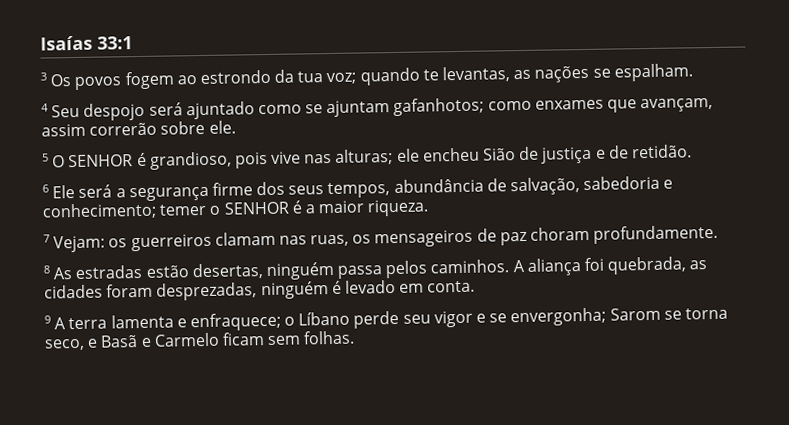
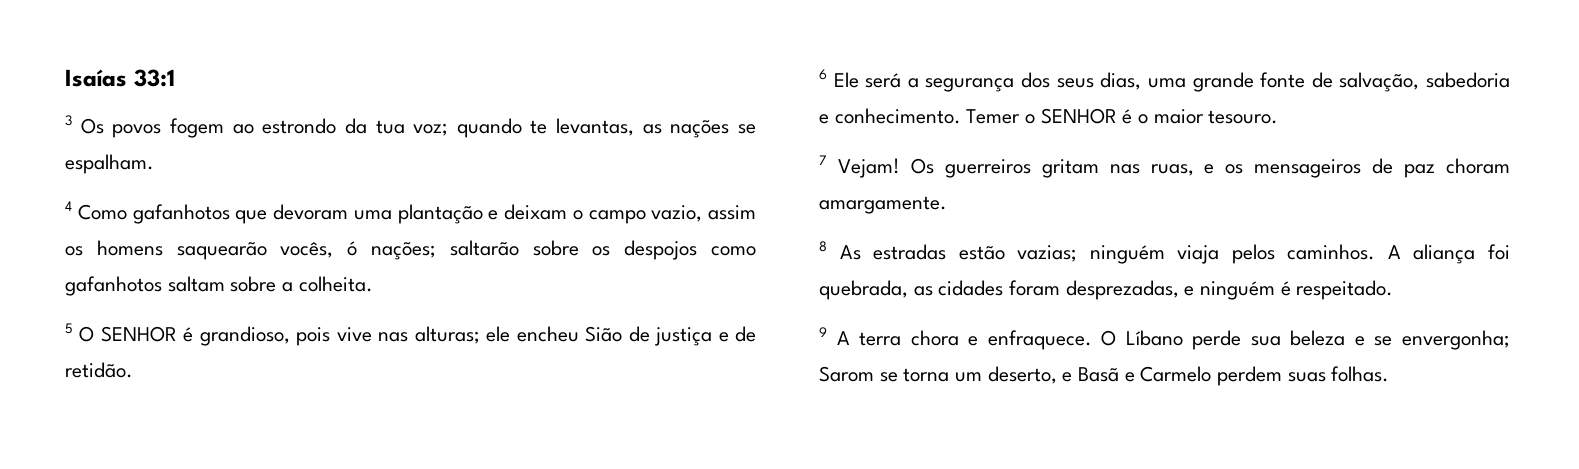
- 4 Seu despojo será ajuntado como se ajuntam gafanhotos; como enxames que avançam, assim correrão sobre ele.
+ 4 Como gafanhotos que devoram uma plantação e deixam o campo vazio, assim os homens saquearão vocês, ó nações; saltarão sobre os despojos como gafanhotos saltam sobre a colheita.
- 6 Ele será a segurança firme dos seus tempos, abundância de salvação, sabedoria e conhecimento; temer o SENHOR é a maior riqueza.
- 7 Vejam: os guerreiros clamam nas ruas, os mensageiros de paz choram profundamente.
+ 6 Ele será a segurança dos seus dias, uma grande fonte de salvação, sabedoria e conhecimento. Temer o SENHOR é o maior tesouro.
+ 7 Vejam! Os guerreiros gritam nas ruas, e os mensageiros de paz choram amargamente.
- 8 As estradas estão desertas, ninguém passa pelos caminhos.
+ 8 As estradas estão vazias; ninguém viaja pelos caminhos.
- A aliança foi quebrada, as cidades foram desprezadas, ninguém é levado em conta.
+ A aliança foi quebrada, as cidades foram desprezadas, e ninguém é respeitado.
- 9 A terra lamenta e enfraquece; o Líbano perde seu vigor e se envergonha; Sarom se torna seco, e Basã e Carmelo ficam sem folhas.
+ 9 A terra chora e enfraquece. O Líbano perde sua beleza e se envergonha; Sarom se torna um deserto, e Basã e Carmelo perdem suas folhas.

